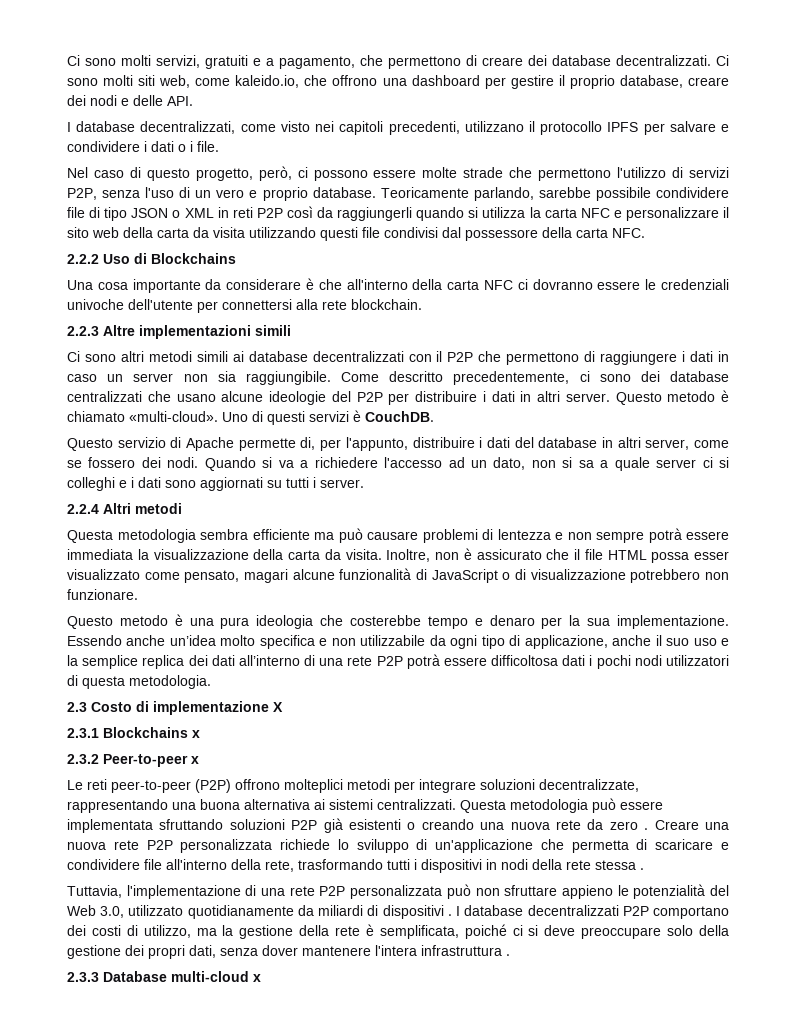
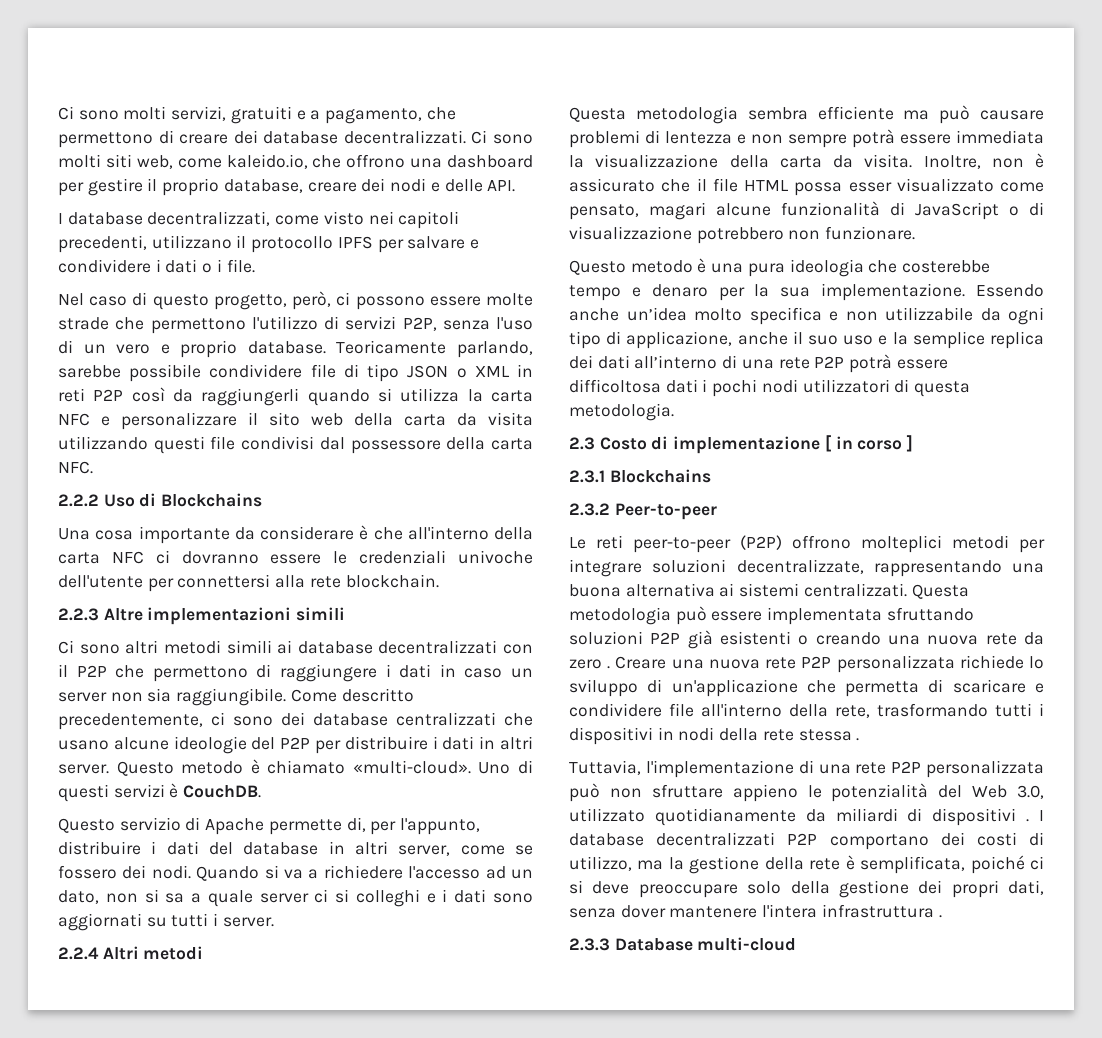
- 2.3 Costo di implementazione X
+ 2.3 Costo di implementazione [ in corso ]
- 2.3.1 Blockchains x
+ 2.3.1 Blockchains
- 2.3.2 Peer-to-peer x
+ 2.3.2 Peer-to-peer
- 2.3.3 Database multi-cloud x
+ 2.3.3 Database multi-cloud

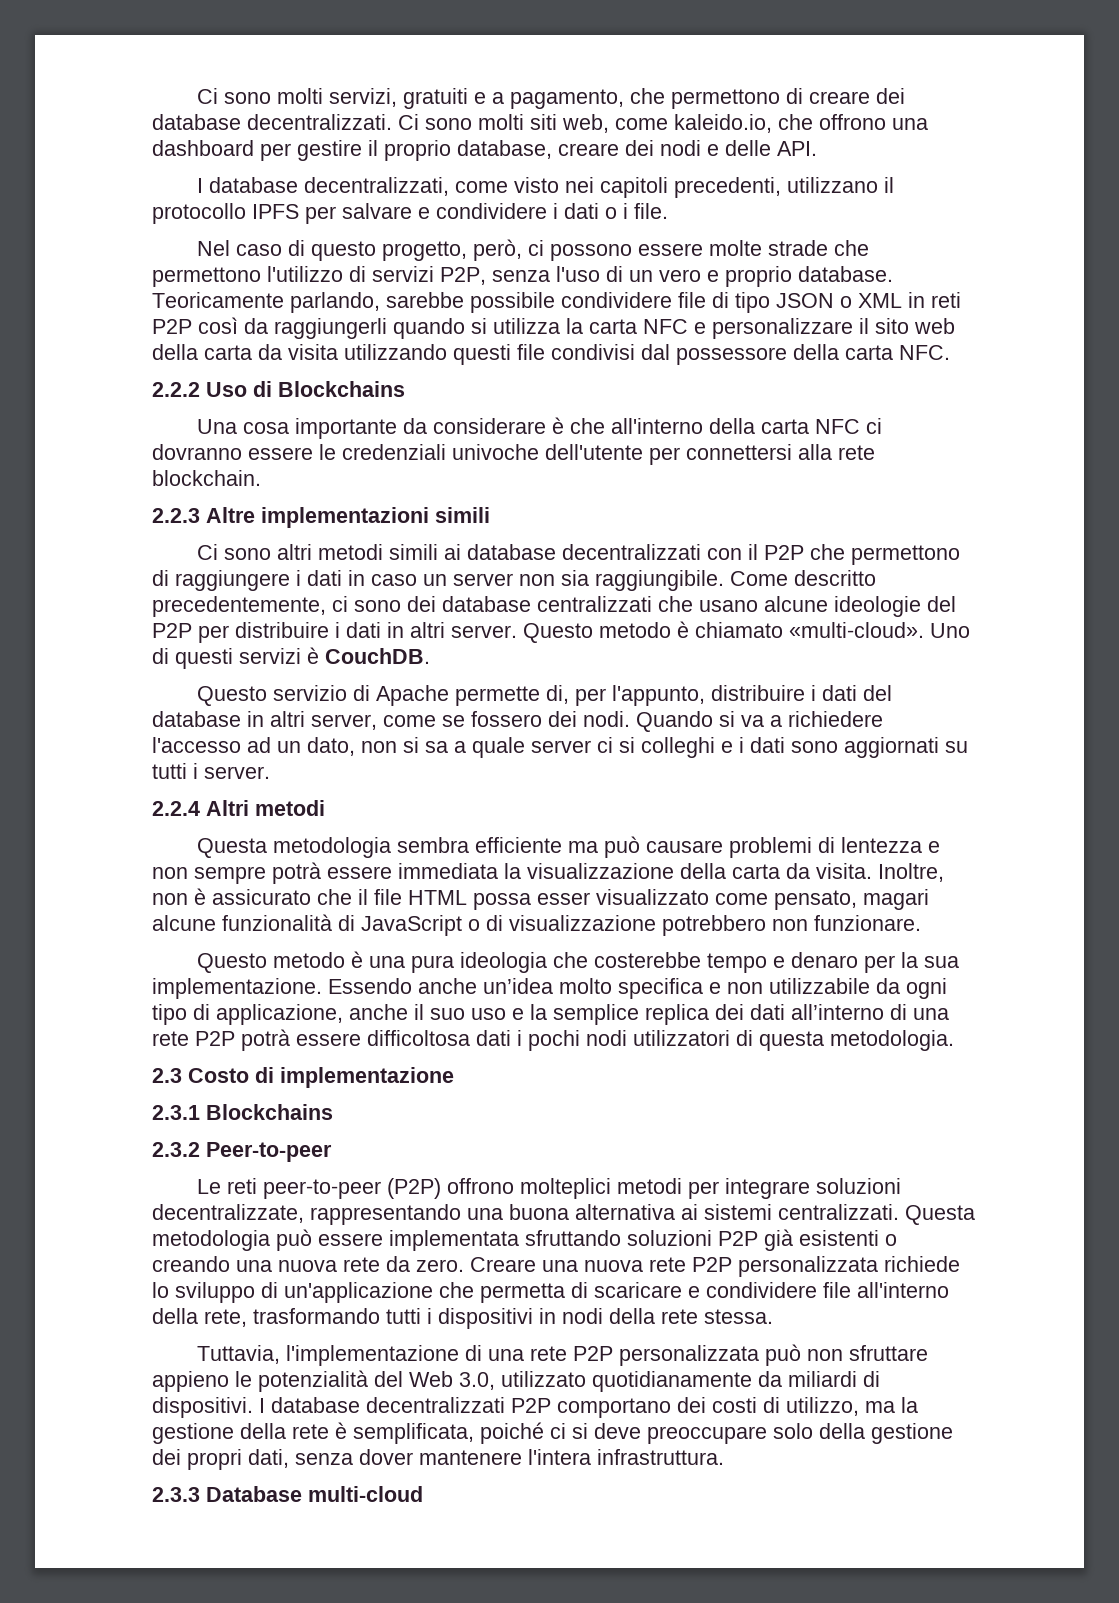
- 2.3 Costo di implementazione [ in corso ]
+ 2.3 Costo di implementazione
- Questa metodologia può essere implementata sfruttando soluzioni P2P già esistenti o creando una nuova rete da zero .
+ Questa metodologia può essere implementata sfruttando soluzioni P2P già esistenti o creando una nuova rete da zero.
- Creare una nuova rete P2P personalizzata richiede lo sviluppo di un'applicazione che permetta di scaricare e condividere file all'interno della rete, trasformando tutti i dispositivi in nodi della rete stessa .
+ Creare una nuova rete P2P personalizzata richiede lo sviluppo di un'applicazione che permetta di scaricare e condividere file all'interno della rete, trasformando tutti i dispositivi in nodi della rete stessa.
- Tuttavia, l'implementazione di una rete P2P personalizzata può non sfruttare appieno le potenzialità del Web 3.0, utilizzato quotidianamente da miliardi di dispositivi .
+ Tuttavia, l'implementazione di una rete P2P personalizzata può non sfruttare appieno le potenzialità del Web 3.0, utilizzato quotidianamente da miliardi di dispositivi.
- I database decentralizzati P2P comportano dei costi di utilizzo, ma la gestione della rete è semplificata, poiché ci si deve preoccupare solo della gestione dei propri dati, senza dover mantenere l'intera infrastruttura .
+ I database decentralizzati P2P comportano dei costi di utilizzo, ma la gestione della rete è semplificata, poiché ci si deve preoccupare solo della gestione dei propri dati, senza dover mantenere l'intera infrastruttura.

